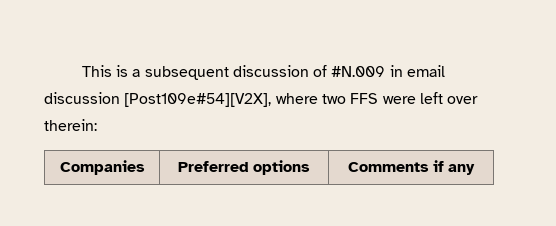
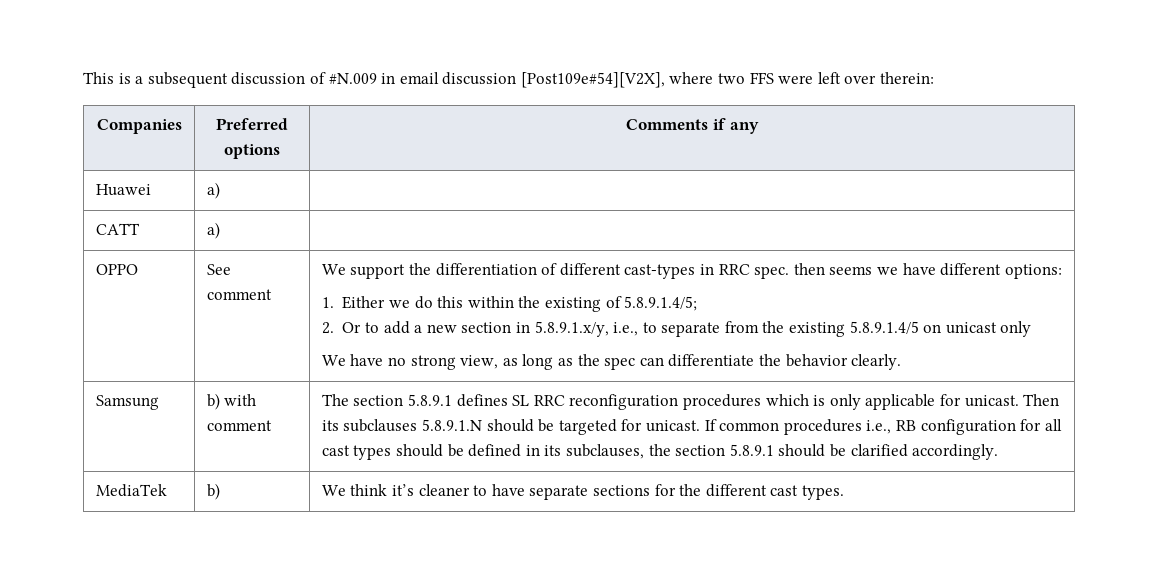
+ Huawei | a) |
+ CATT | a) |
+ OPPO | See comment | We support the differentiation of different cast-types in RRC spec. then seems we have different options:
+ 1. Either we do this within the existing of 5.8.9.1.4/5;
+ 2. Or to add a new section in 5.8.9.1.x/y, i.e., to separate from the existing 5.8.9.1.4/5 on unicast only
+ We have no strong view, as long as the spec can differentiate the behavior clearly.
+ Samsung | b) with comment | The section 5.8.9.1 defines SL RRC reconfiguration procedures which is only applicable for unicast. Then its subclauses 5.8.9.1.N should be targeted for unicast. If common procedures i.e., RB configuration for all cast types should be defined in its subclauses, the section 5.8.9.1 should be clarified accordingly.
+ MediaTek | b) | We think it’s cleaner to have separate sections for the different cast types.

